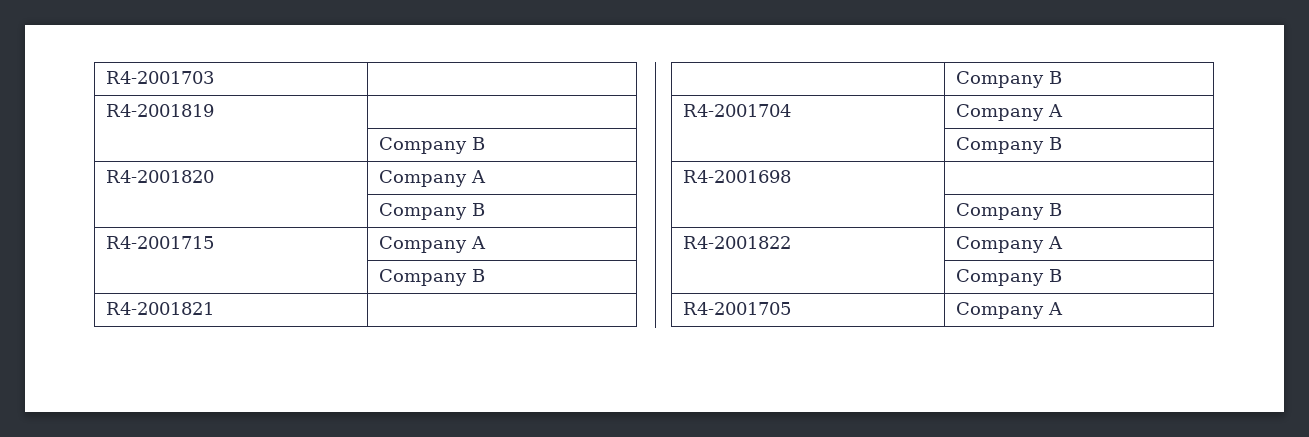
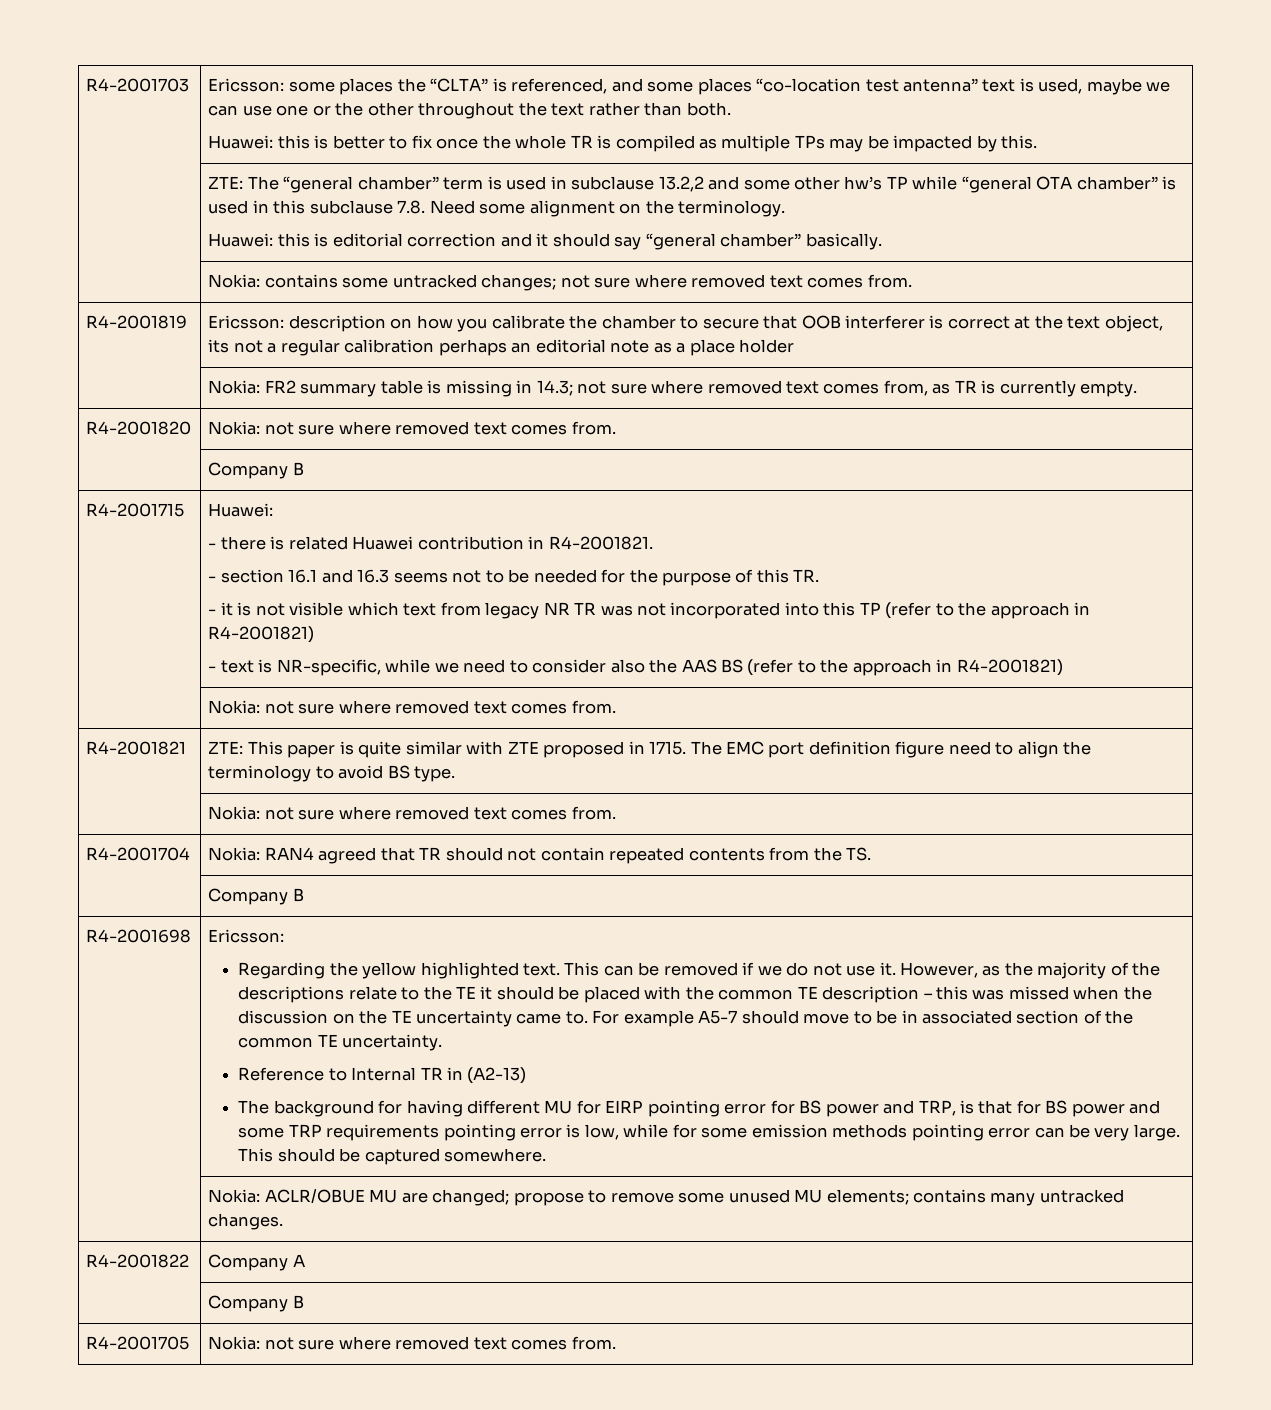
- R4-2001819 |
+ Ericsson: some places the “CLTA” is referenced, and some places “co-location test antenna” text is used, maybe we can use one or the other throughout the text rather than both.
+ Huawei: this is better to fix once the whole TR is compiled as multiple TPs may be impacted by this.
+ | ZTE: The “general chamber” term is used in subclause 13.2,2 and some other hw’s TP while “general OTA chamber” is used in this subclause 7.8. Need some alignment on the terminology.
+ Huawei: this is editorial correction and it should say “general chamber” basically.
+ | Nokia: contains some untracked changes; not sure where removed text comes from.
+ R4-2001819 | Ericsson: description on how you calibrate the chamber to secure that OOB interferer is correct at the text object, its not a regular calibration perhaps an editorial note as a place holder
+ | Nokia: FR2 summary table is missing in 14.3; not sure where removed text comes from, as TR is currently empty.
+ R4-2001820 | Nokia: not sure where removed text comes from.
  | Company B
- R4-2001820 | Company A
+ R4-2001715 | Huawei:
+ - there is related Huawei contribution in R4-2001821.
+ - section 16.1 and 16.3 seems not to be needed for the purpose of this TR.
+ - it is not visible which text from legacy NR TR was not incorporated into this TP (refer to the approach in R4-2001821)
+ - text is NR-specific, while we need to consider also the AAS BS (refer to the approach in R4-2001821)
+ | Nokia: not sure where removed text comes from.
+ R4-2001821 | ZTE: This paper is quite similar with ZTE proposed in 1715. The EMC port definition figure need to align the terminology to avoid BS type.
+ | Nokia: not sure where removed text comes from.
+ R4-2001704 | Nokia: RAN4 agreed that TR should not contain repeated contents from the TS.
  | Company B
- R4-2001715 | Company A
- | Company B
- R4-2001821 |
- | Company B
- R4-2001704 | Company A
- | Company B
- R4-2001698 |
- | Company B
+ R4-2001698 | Ericsson:
+ Regarding the yellow highlighted text. This can be removed if we do not use it. However, as the majority of the descriptions relate to the TE it should be placed with the common TE description – this was missed when the discussion on the TE uncertainty came to. For example A5-7 should move to be in associated section of the common TE uncertainty.
+ Reference to Internal TR in (A2-13)
+ The background for having different MU for EIRP pointing error for BS power and TRP, is that for BS power and some TRP requirements pointing error is low, while for some emission methods pointing error can be very large. This should be captured somewhere.
+ | Nokia: ACLR/OBUE MU are changed; propose to remove some unused MU elements; contains many untracked changes.
- R4-2001705 | Company A
+ R4-2001705 | Nokia: not sure where removed text comes from.

